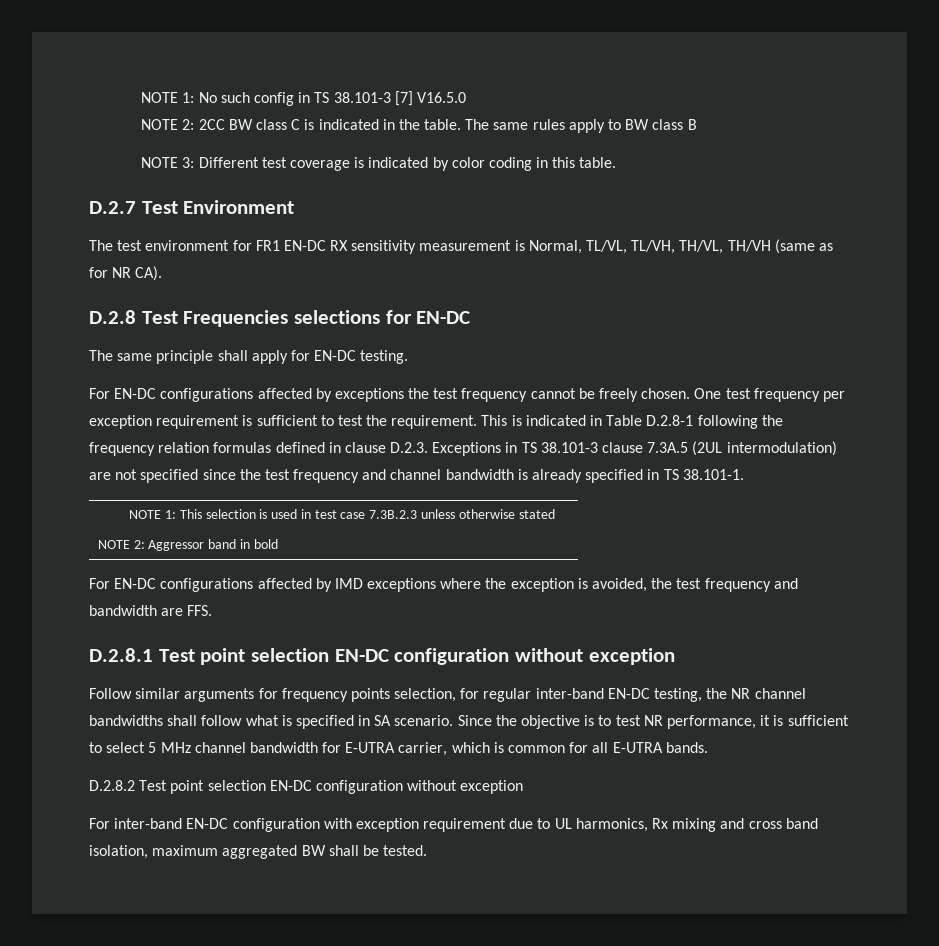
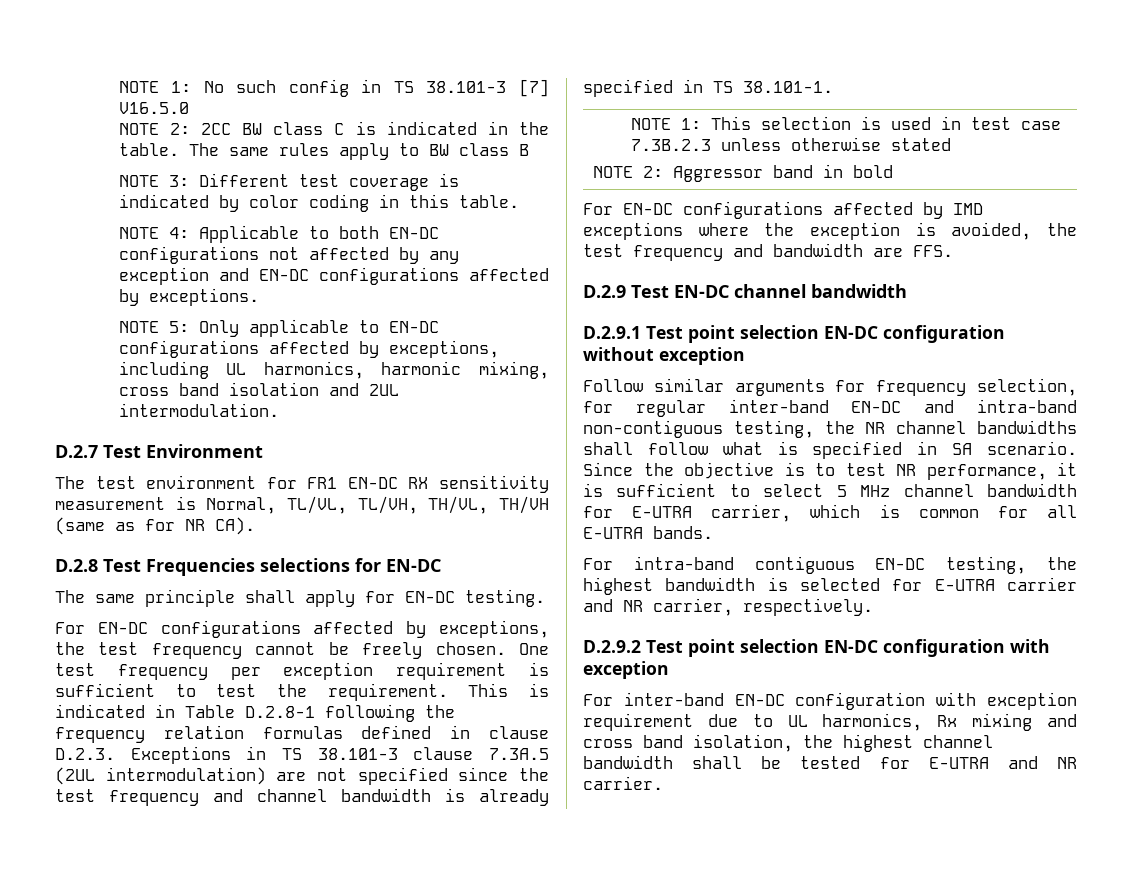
+ NOTE 4: Applicable to both EN-DC configurations not affected by any exception and EN-DC configurations affected by exceptions.
+ NOTE 5: Only applicable to EN-DC configurations affected by exceptions, including UL harmonics, harmonic mixing, cross band isolation and 2UL intermodulation.
- For EN-DC configurations affected by exceptions the test frequency cannot be freely chosen.
+ For EN-DC configurations affected by exceptions, the test frequency cannot be freely chosen.
- D.2.8.1 Test point selection EN-DC configuration without exception
+ D.2.9 Test EN-DC channel bandwidth
+ D.2.9.1 Test point selection EN-DC configuration without exception
- Follow similar arguments for frequency points selection, for regular inter-band EN-DC testing, the NR channel bandwidths shall follow what is specified in SA scenario.
+ Follow similar arguments for frequency selection, for regular inter-band EN-DC and intra-band non-contiguous testing, the NR channel bandwidths shall follow what is specified in SA scenario.
- D.2.8.2 Test point selection EN-DC configuration without exception
+ For intra-band contiguous EN-DC testing, the highest bandwidth is selected for E-UTRA carrier and NR carrier, respectively.
+ D.2.9.2 Test point selection EN-DC configuration with exception
- For inter-band EN-DC configuration with exception requirement due to UL harmonics, Rx mixing and cross band isolation, maximum aggregated BW shall be tested.
+ For inter-band EN-DC configuration with exception requirement due to UL harmonics, Rx mixing and cross band isolation, the highest channel bandwidth shall be tested for E-UTRA and NR carrier.

